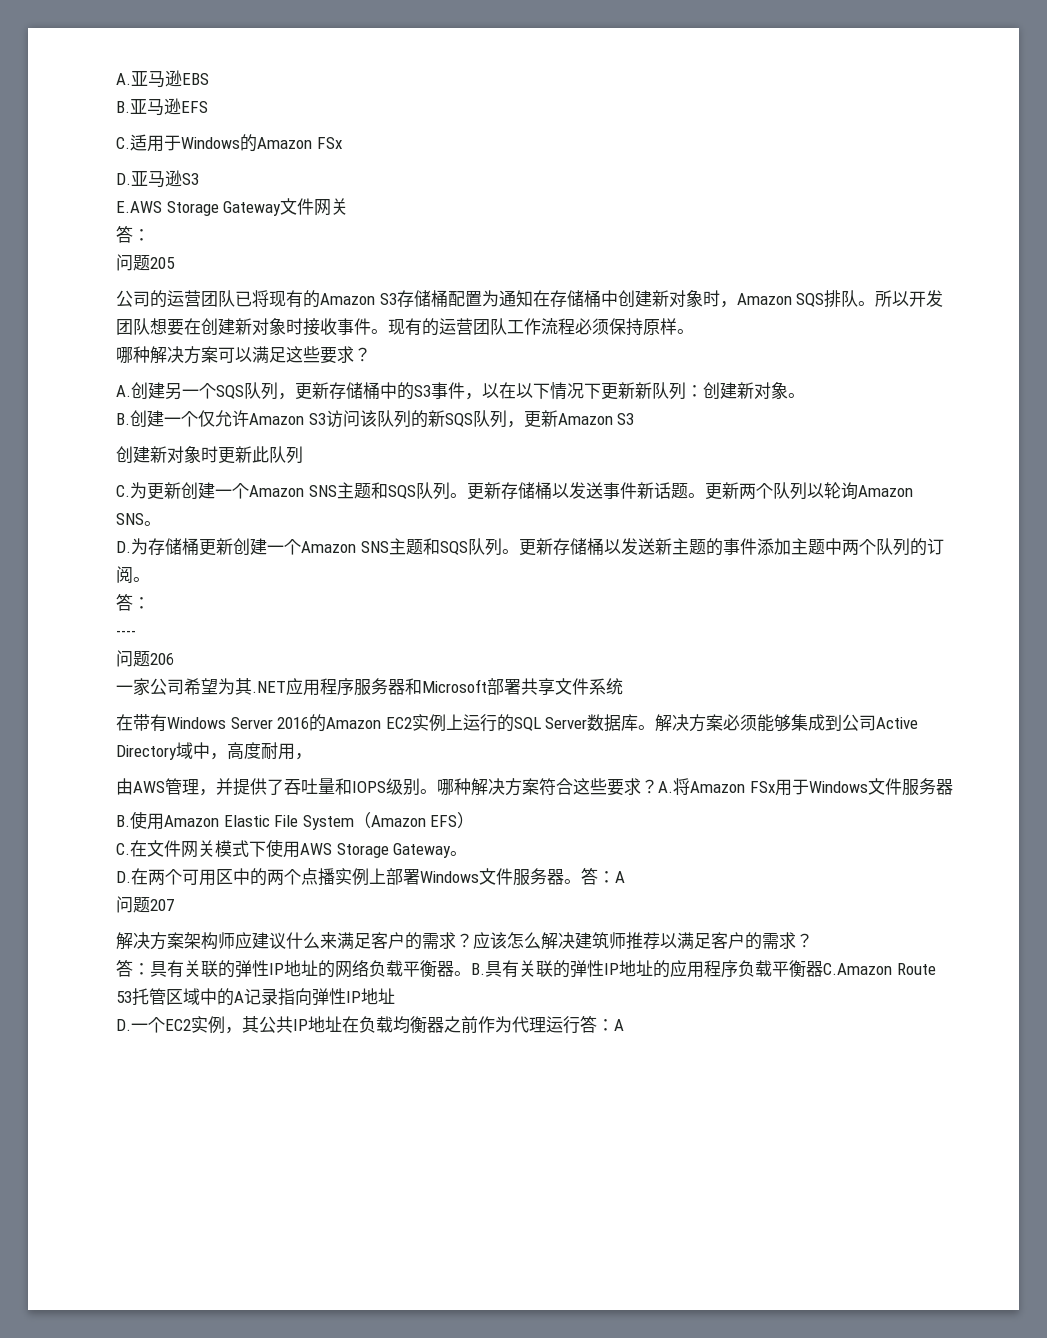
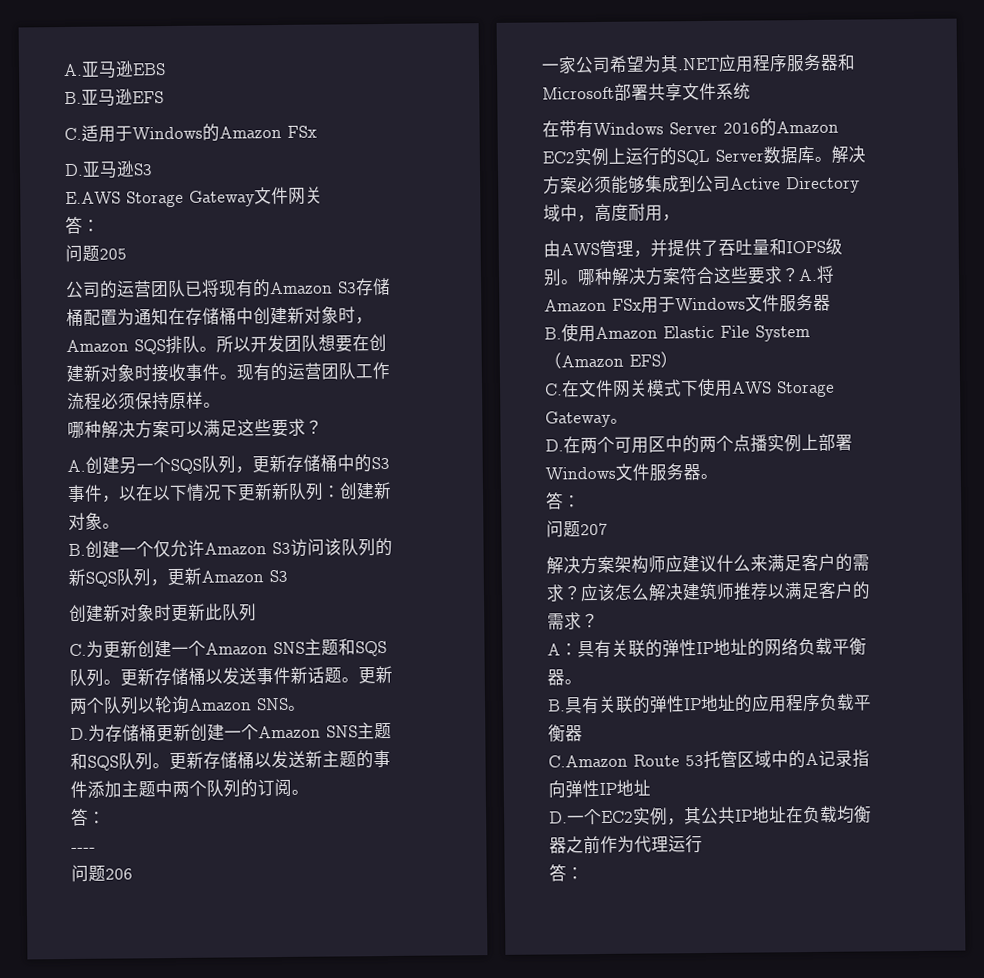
- D.在两个可用区中的两个点播实例上部署Windows文件服务器。答：A
+ D.在两个可用区中的两个点播实例上部署Windows文件服务器。
+ 答：
- 答：具有关联的弹性IP地址的网络负载平衡器。B.具有关联的弹性IP地址的应用程序负载平衡器C.Amazon Route 53托管区域中的A记录指向弹性IP地址
+ A：具有关联的弹性IP地址的网络负载平衡器。
+ B.具有关联的弹性IP地址的应用程序负载平衡器
+ C.Amazon Route 53托管区域中的A记录指向弹性IP地址
- D.一个EC2实例，其公共IP地址在负载均衡器之前作为代理运行答：A
+ D.一个EC2实例，其公共IP地址在负载均衡器之前作为代理运行
+ 答：

